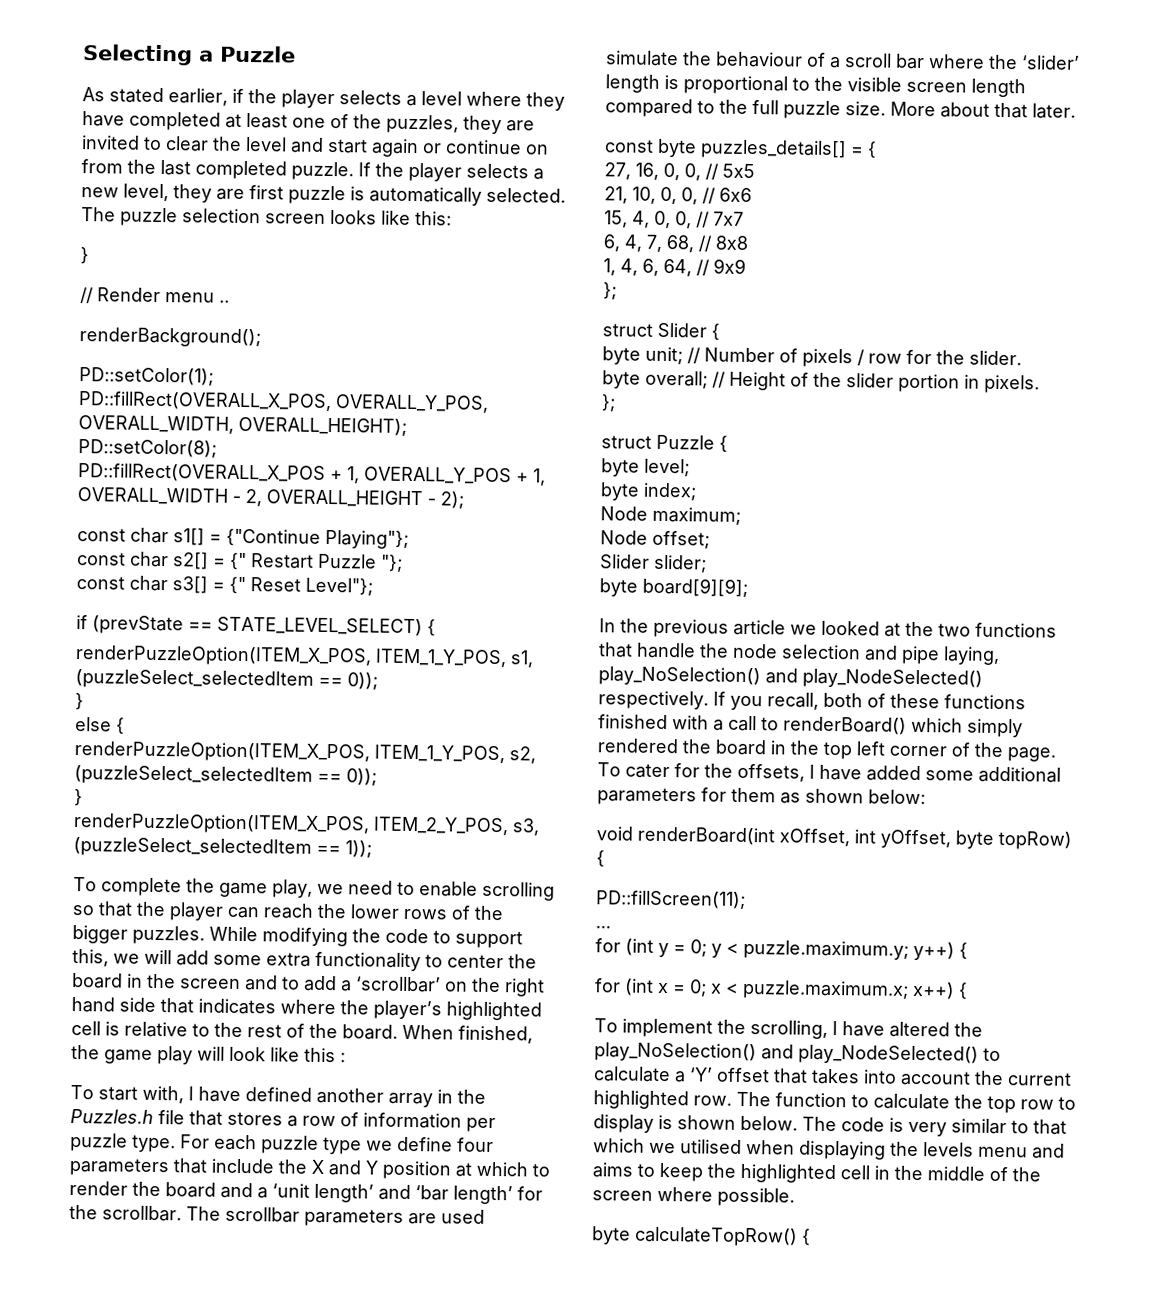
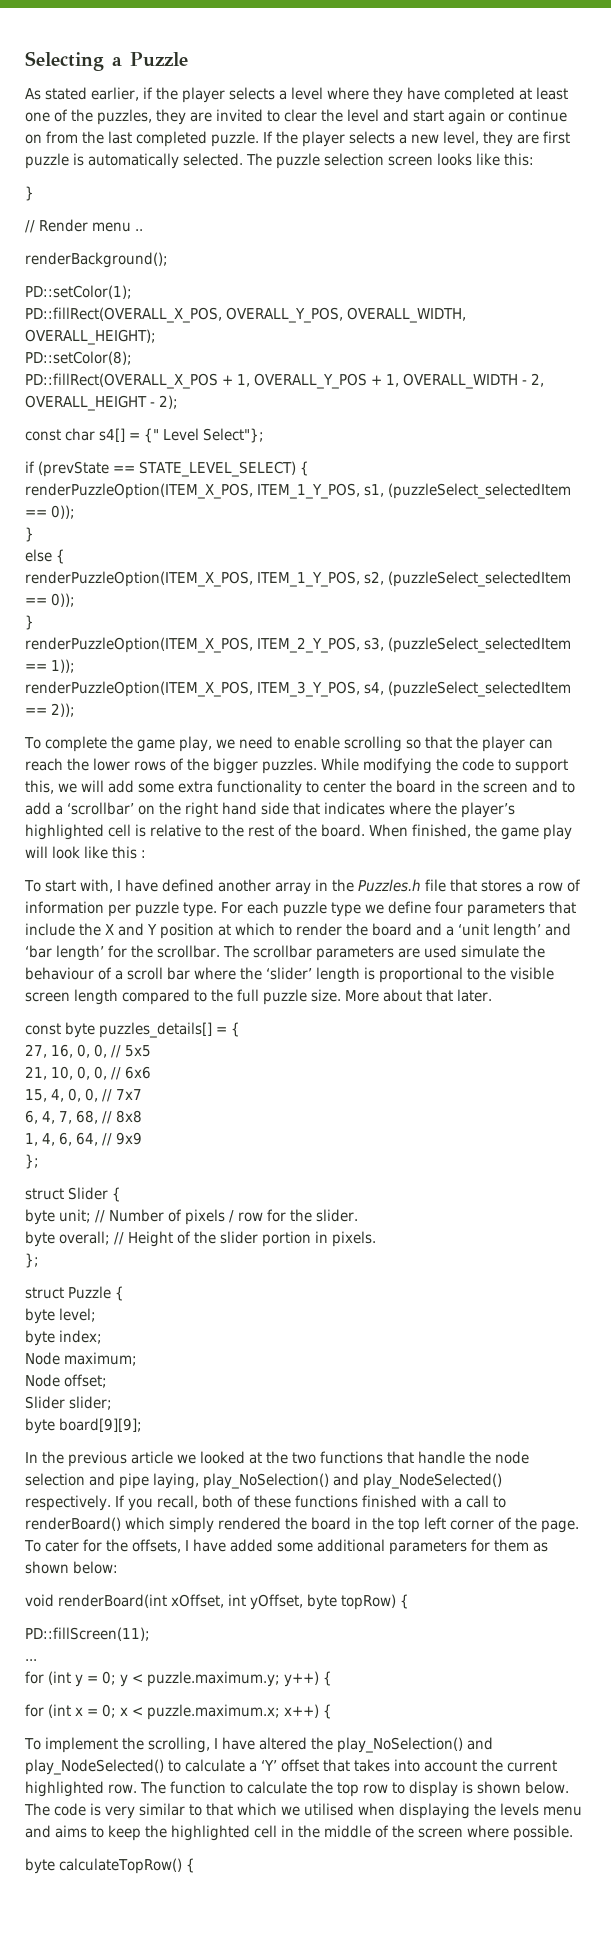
- const char s1[] = {"Continue Playing"};
- const char s2[] = {" Restart Puzzle "};
- const char s3[] = {" Reset Level"};
+ const char s4[] = {" Level Select"};
+ renderPuzzleOption(ITEM_X_POS, ITEM_3_Y_POS, s4, (puzzleSelect_selectedItem == 2));

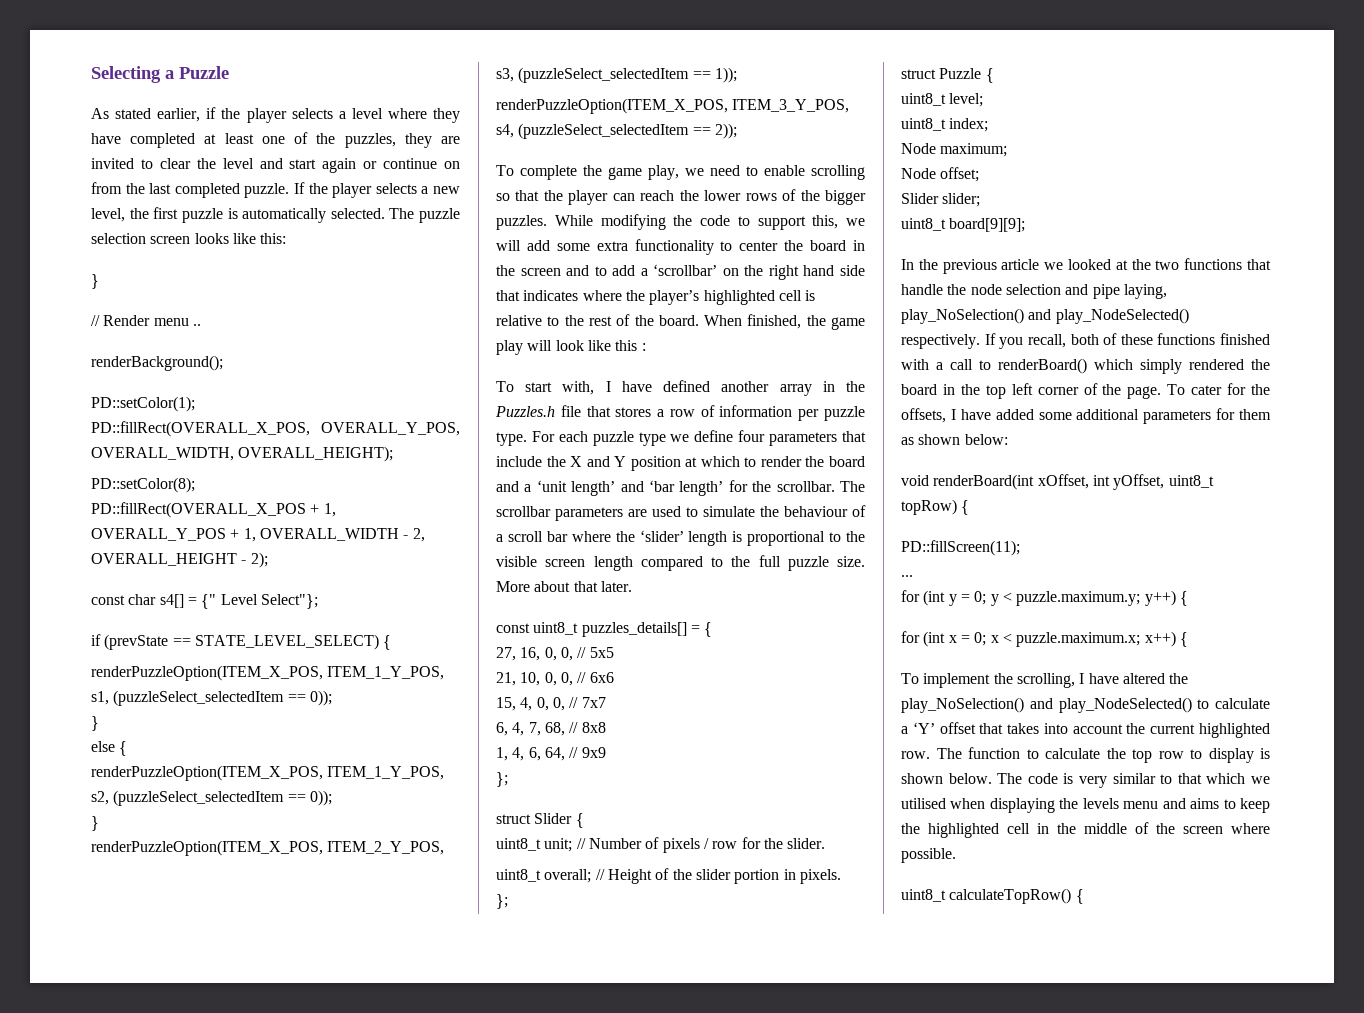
- If the player selects a new level, they are first puzzle is automatically selected.
+ If the player selects a new level, the first puzzle is automatically selected.
- The scrollbar parameters are used simulate the behaviour of a scroll bar where the ‘slider’ length is proportional to the visible screen length compared to the full puzzle size.
+ The scrollbar parameters are used to simulate the behaviour of a scroll bar where the ‘slider’ length is proportional to the visible screen length compared to the full puzzle size.
- const byte puzzles_details[] = {
+ const uint8_t puzzles_details[] = {
- byte unit; // Number of pixels / row for the slider.
+ uint8_t unit; // Number of pixels / row for the slider.
- byte overall; // Height of the slider portion in pixels.
+ uint8_t overall; // Height of the slider portion in pixels.
- byte level;
+ uint8_t level;
- byte index;
+ uint8_t index;
- byte board[9][9];
+ uint8_t board[9][9];
- void renderBoard(int xOffset, int yOffset, byte topRow) {
+ void renderBoard(int xOffset, int yOffset, uint8_t topRow) {
- byte calculateTopRow() {
+ uint8_t calculateTopRow() {

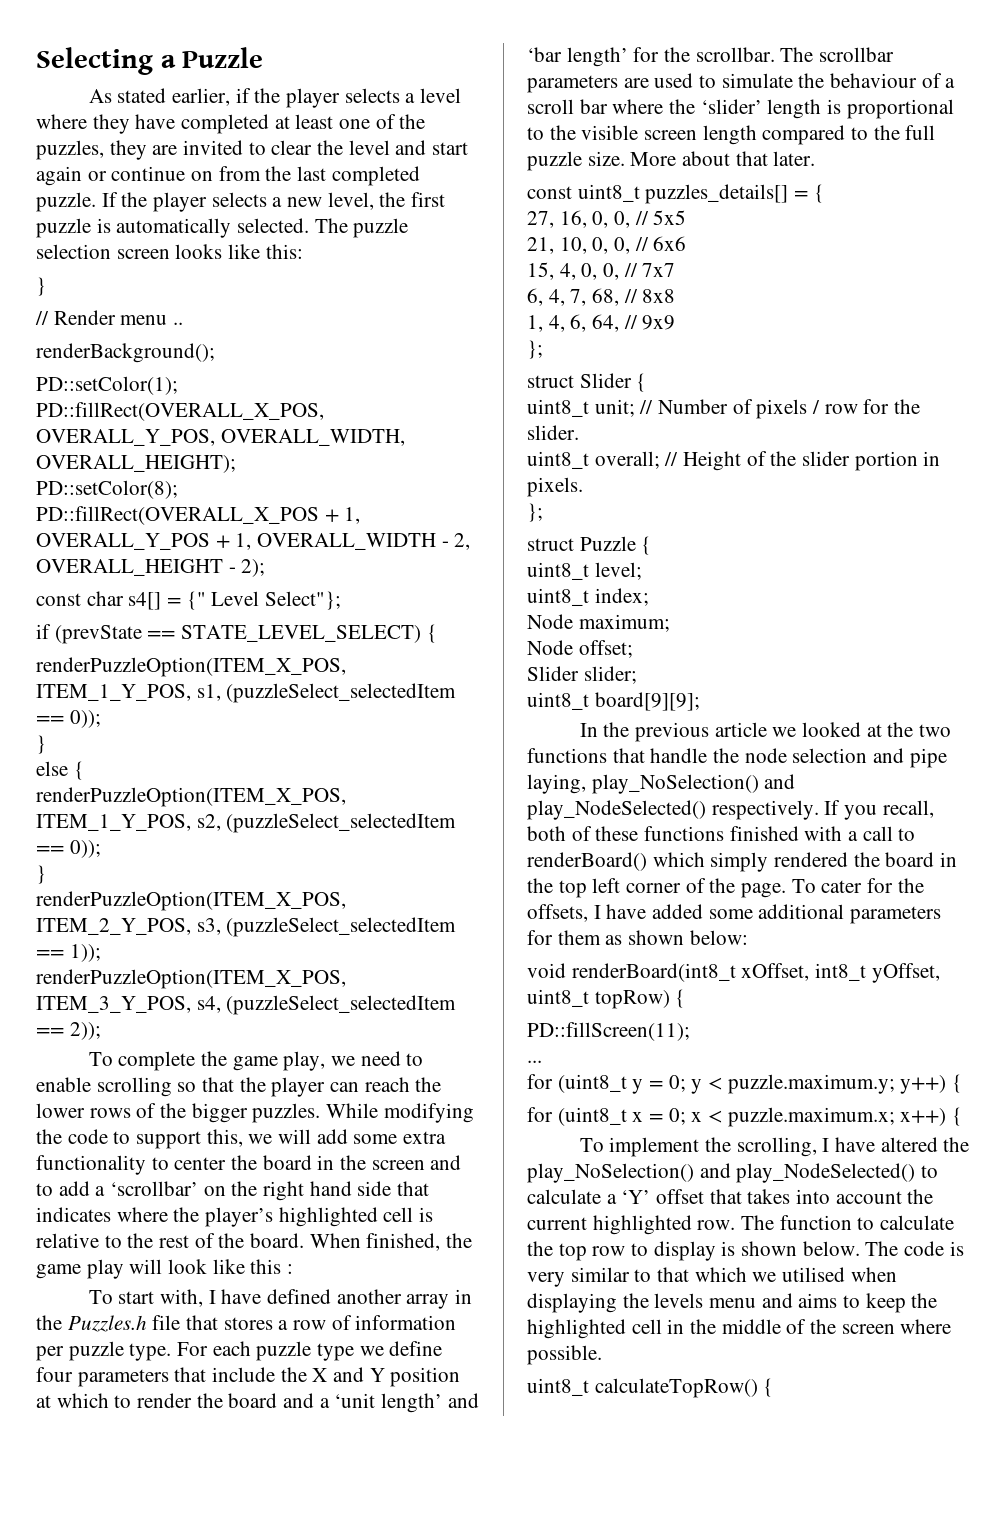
- void renderBoard(int xOffset, int yOffset, uint8_t topRow) {
+ void renderBoard(int8_t xOffset, int8_t yOffset, uint8_t topRow) {
- for (int y = 0; y < puzzle.maximum.y; y++) {
+ for (uint8_t y = 0; y < puzzle.maximum.y; y++) {
- for (int x = 0; x < puzzle.maximum.x; x++) {
+ for (uint8_t x = 0; x < puzzle.maximum.x; x++) {

